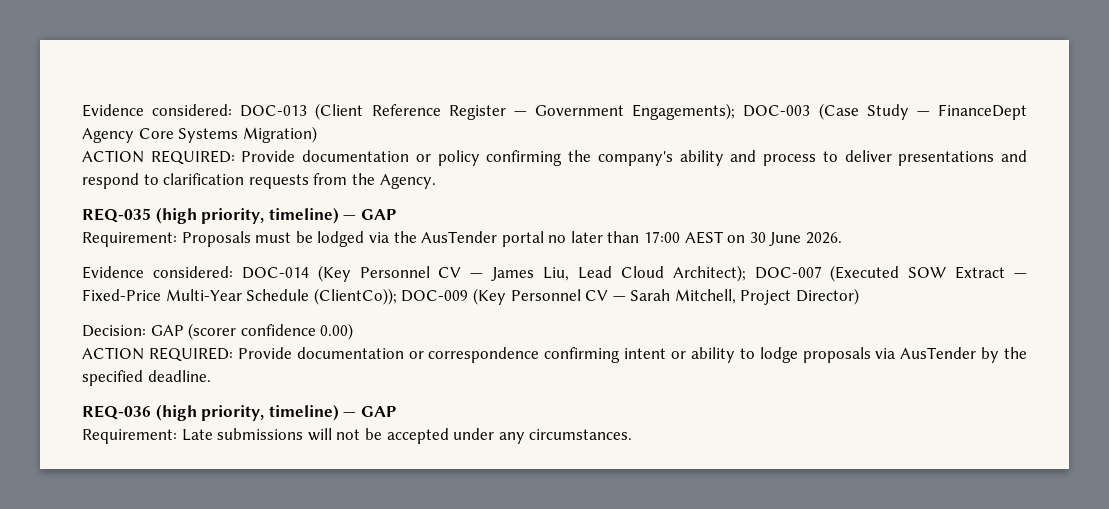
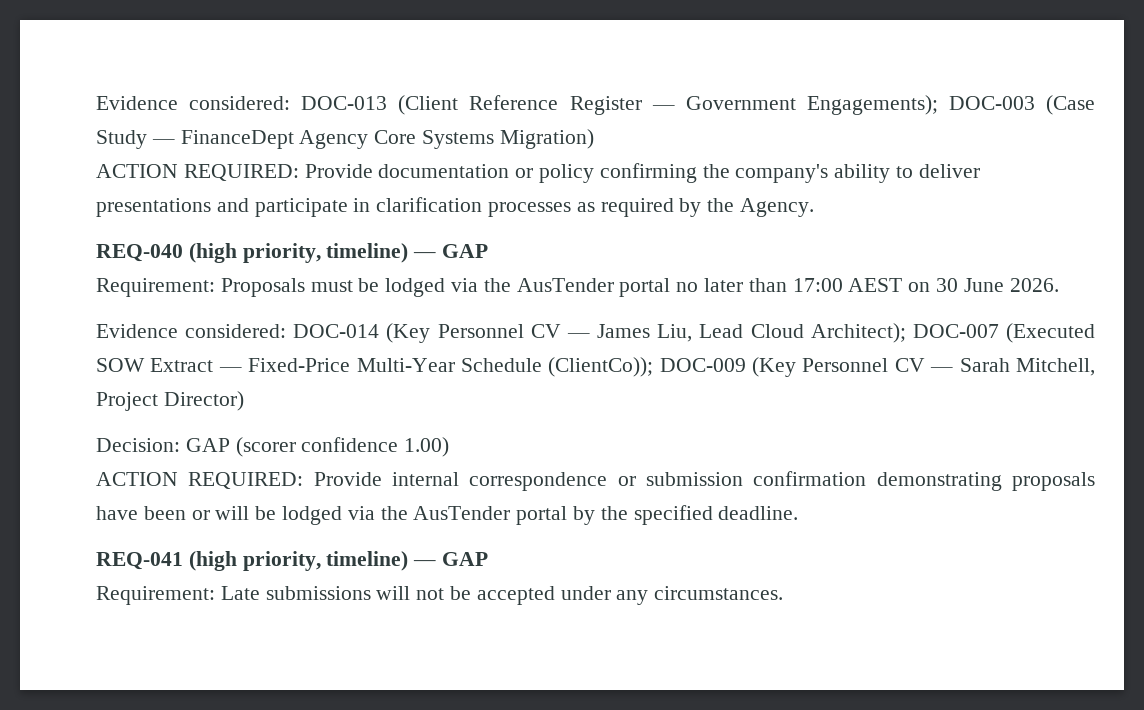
- ACTION REQUIRED: Provide documentation or policy confirming the company's ability and process to deliver presentations and respond to clarification requests from the Agency.
+ ACTION REQUIRED: Provide documentation or policy confirming the company's ability to deliver presentations and participate in clarification processes as required by the Agency.
- REQ-035 (high priority, timeline) — GAP
+ REQ-040 (high priority, timeline) — GAP
- Decision: GAP (scorer confidence 0.00)
- ACTION REQUIRED: Provide documentation or correspondence confirming intent or ability to lodge proposals via AusTender by the specified deadline.
+ Decision: GAP (scorer confidence 1.00)
+ ACTION REQUIRED: Provide internal correspondence or submission confirmation demonstrating proposals have been or will be lodged via the AusTender portal by the specified deadline.
- REQ-036 (high priority, timeline) — GAP
+ REQ-041 (high priority, timeline) — GAP

